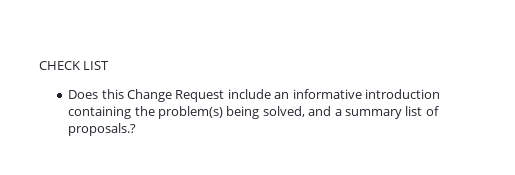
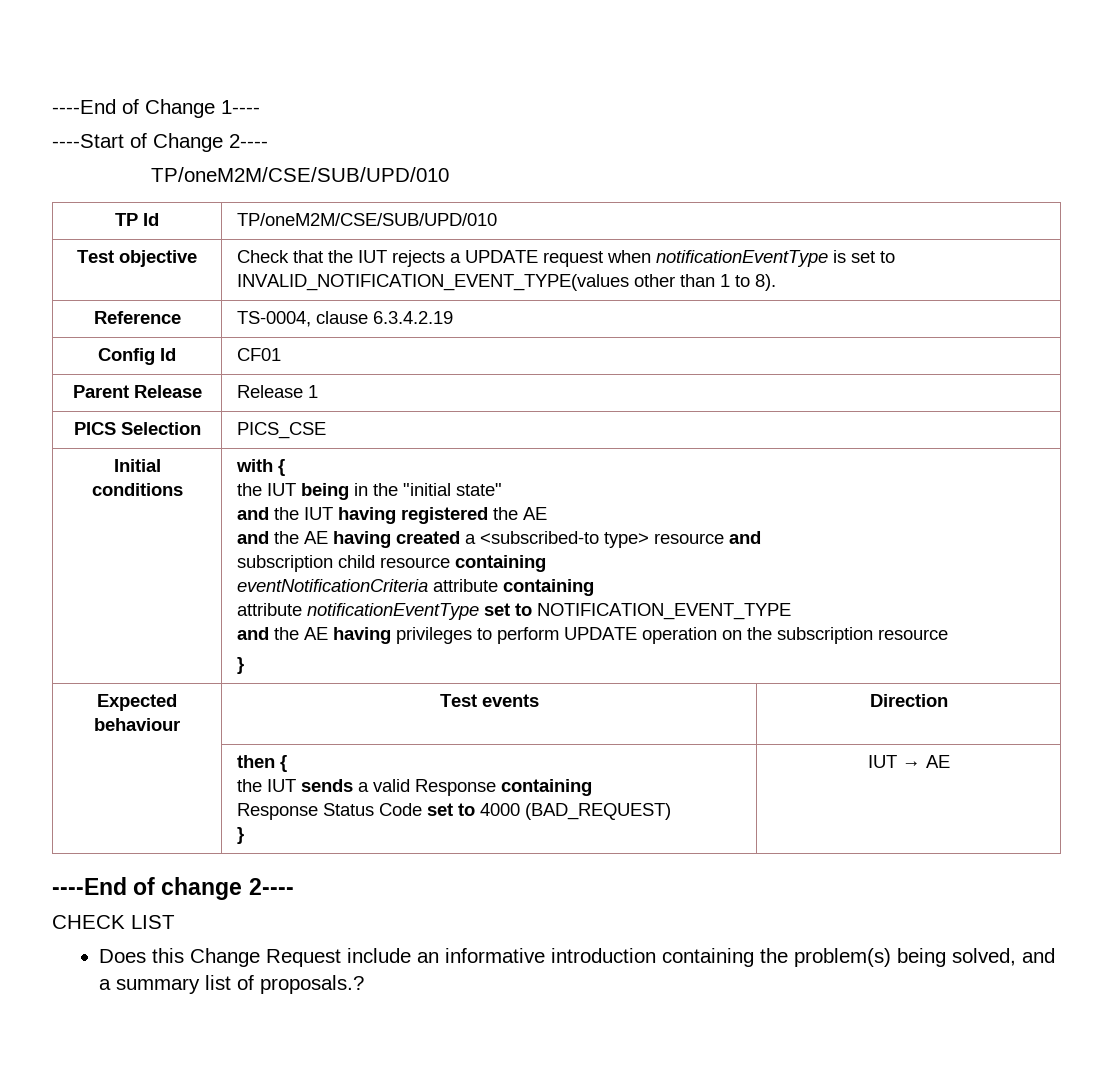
+ ----End of Change 1----
+ ----Start of Change 2----
+ TP/oneM2M/CSE/SUB/UPD/010
+ TP Id | TP/oneM2M/CSE/SUB/UPD/010
+ Test objective | Check that the IUT rejects a UPDATE request when notificationEventType is set to INVALID_NOTIFICATION_EVENT_TYPE(values other than 1 to 8).
+ Reference | TS-0004, clause 6.3.4.2.19
+ Config Id | CF01
+ Parent Release | Release 1
+ PICS Selection | PICS_CSE
+ Initial conditions | with {
+ the IUT being in the "initial state"
+ and the IUT having registered the AE
+ and the AE having created a <subscribed-to type> resource and
+ subscription child resource containing
+ eventNotificationCriteria attribute containing
+ attribute notificationEventType set to NOTIFICATION_EVENT_TYPE
+ and the AE having privileges to perform UPDATE operation on the subscription resource
+ }
+ Expected behaviour | Test events | Direction
+ | then {
+ the IUT sends a valid Response containing
+ Response Status Code set to 4000 (BAD_REQUEST)
+ } | IUT → AE
+ ----End of change 2----

